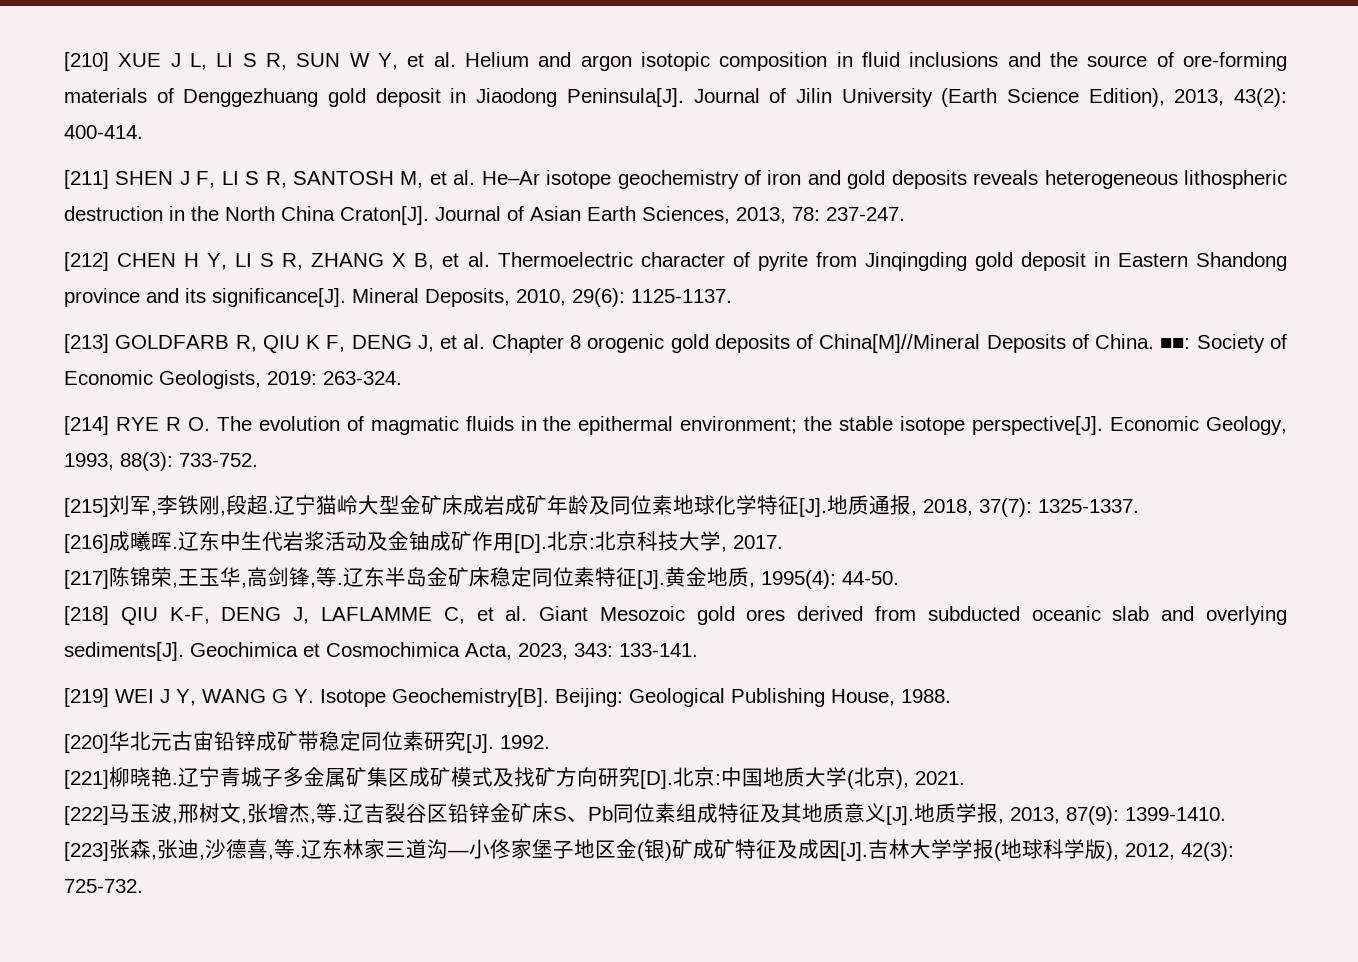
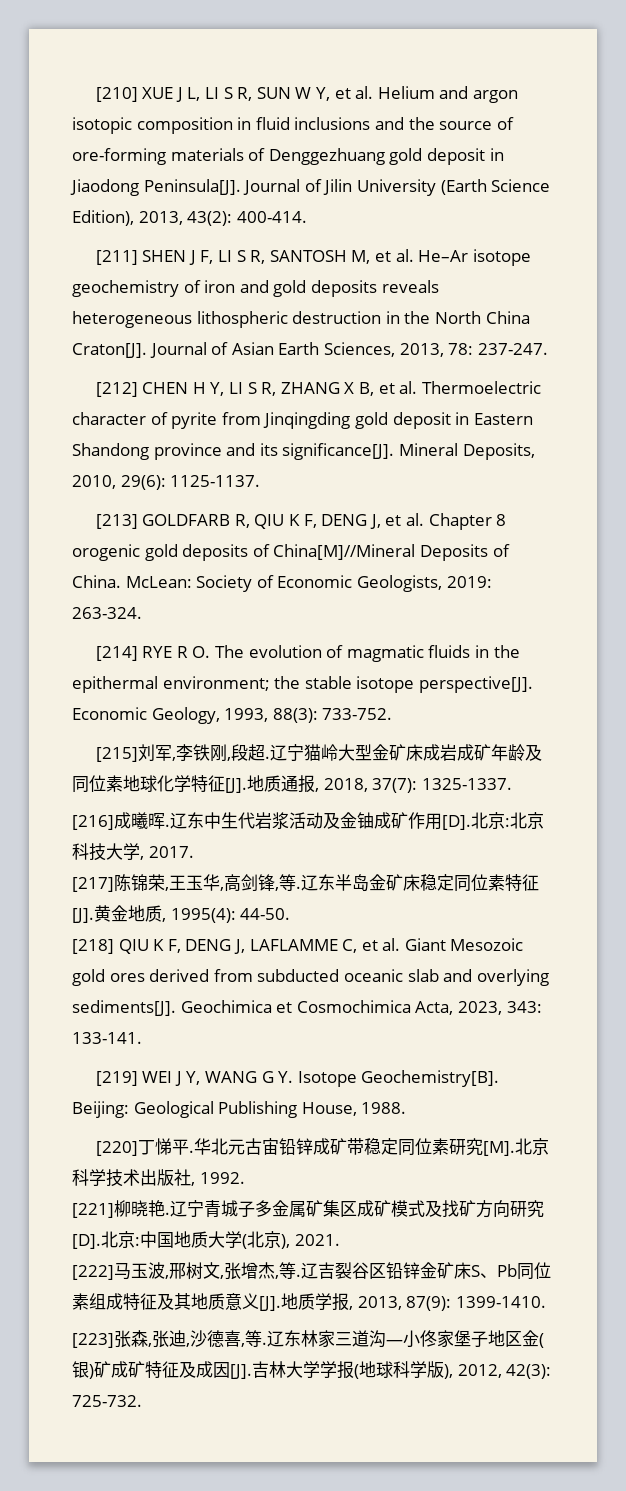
- ■■: Society of Economic Geologists, 2019: 263-324.
+ McLean: Society of Economic Geologists, 2019: 263-324.
- [218] QIU K-F, DENG J, LAFLAMME C, et al. Giant Mesozoic gold ores derived from subducted oceanic slab and overlying sediments[J].
+ [218] QIU K F, DENG J, LAFLAMME C, et al. Giant Mesozoic gold ores derived from subducted oceanic slab and overlying sediments[J].
- [220]华北元古宙铅锌成矿带稳定同位素研究[J]. 1992.
+ [220]丁悌平.华北元古宙铅锌成矿带稳定同位素研究[M].北京科学技术出版社, 1992.

